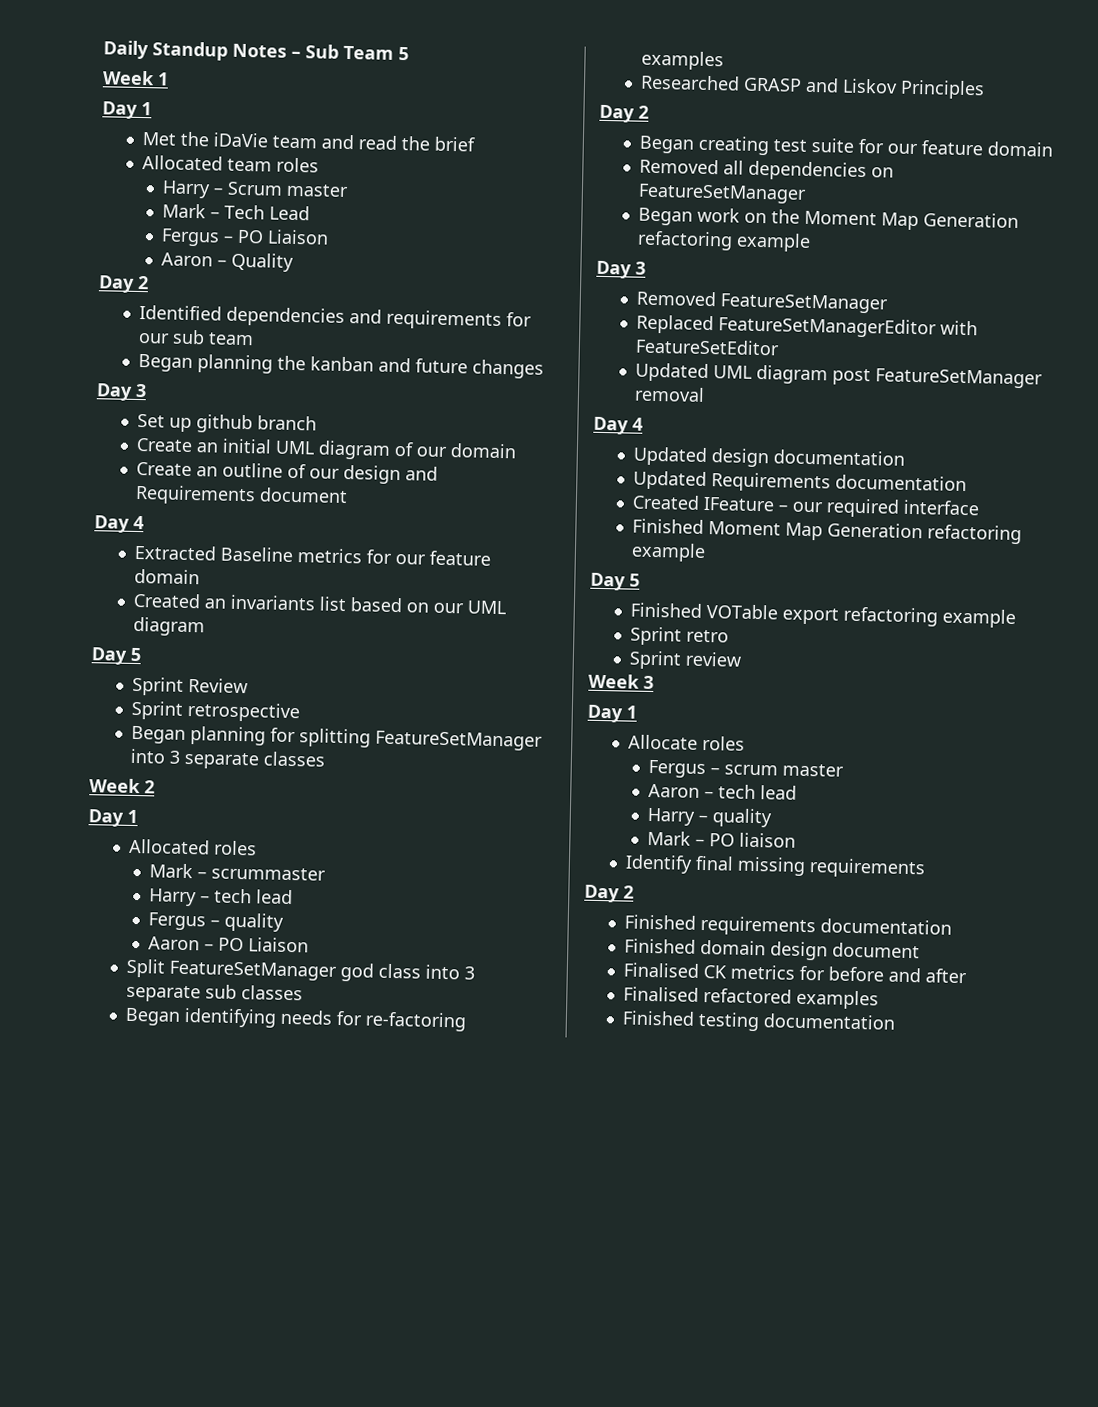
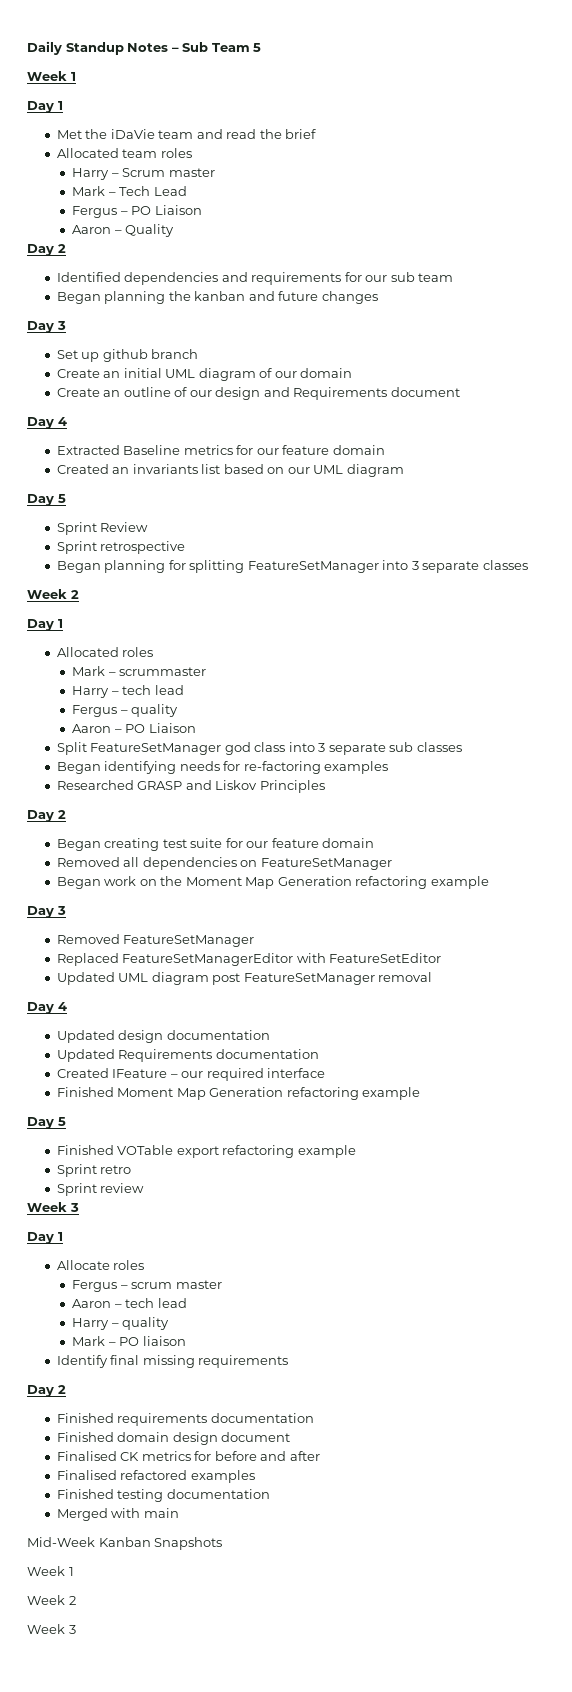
+ Merged with main
+ Mid-Week Kanban Snapshots
+ Week 1
+ Week 2
+ Week 3

